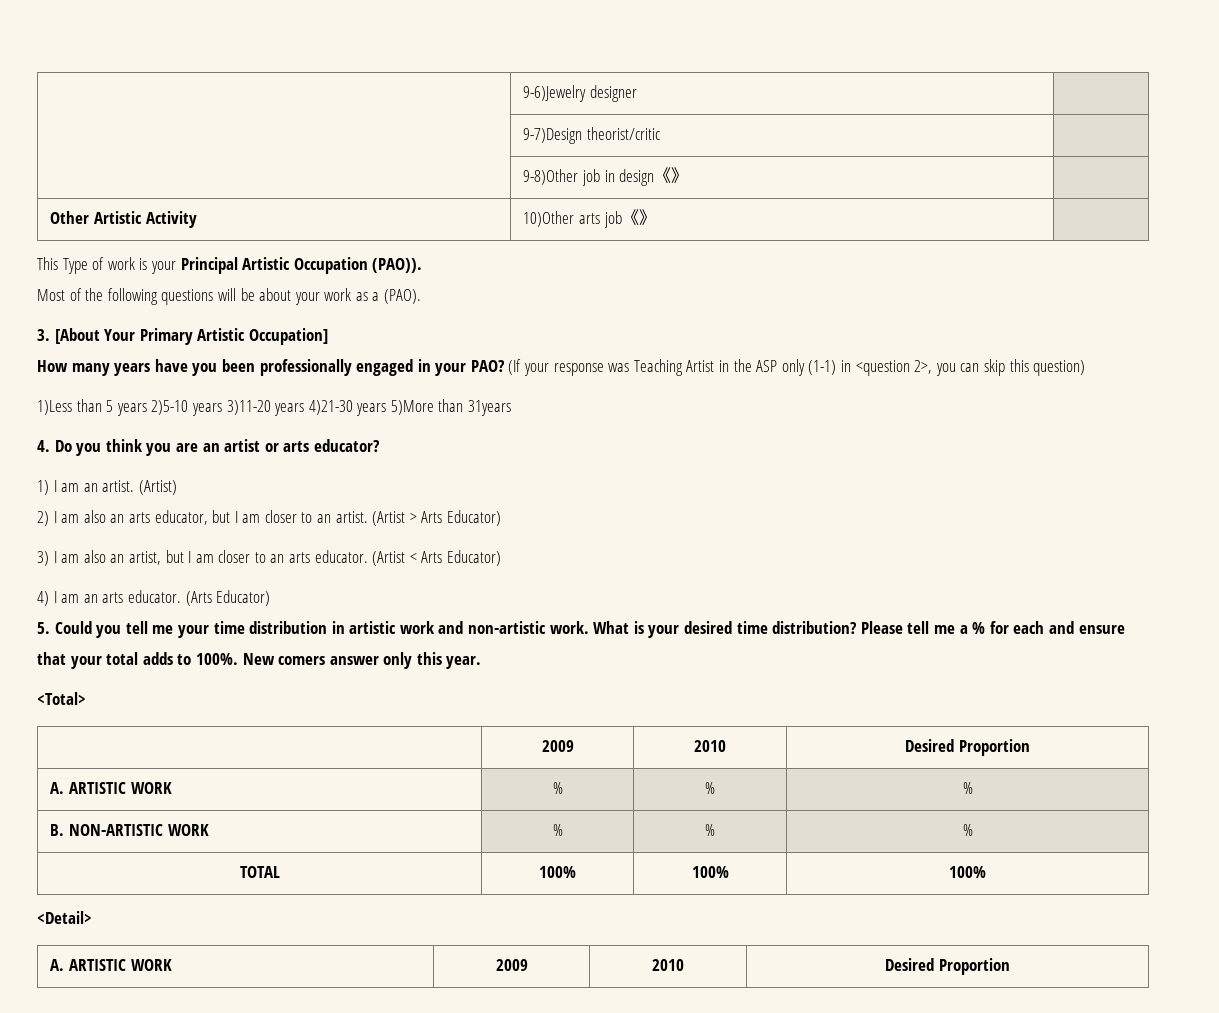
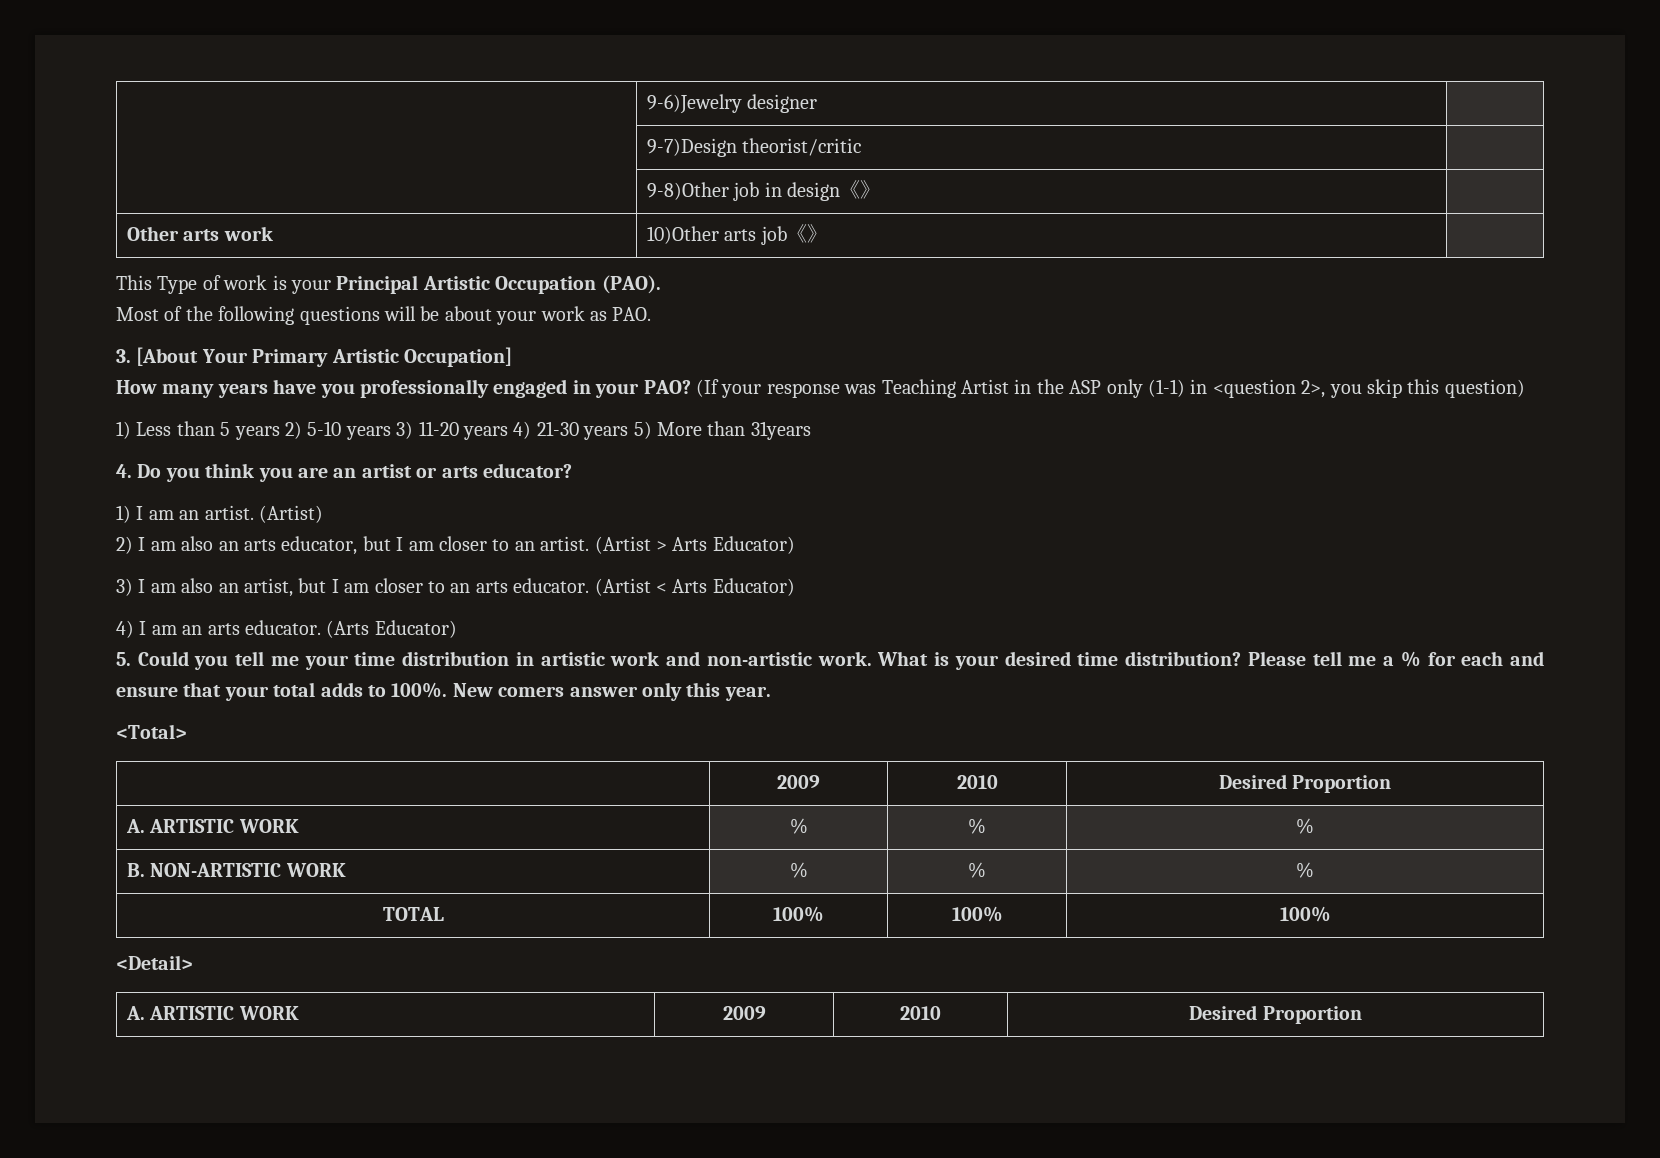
- Other Artistic Activity | 10)Other arts job《》 |
+ Other arts work | 10)Other arts job《》 |
- This Type of work is your Principal Artistic Occupation (PAO)).
+ This Type of work is your Principal Artistic Occupation (PAO).
- Most of the following questions will be about your work as a (PAO).
+ Most of the following questions will be about your work as PAO.
- How many years have you been professionally engaged in your PAO?
+ How many years have you professionally engaged in your PAO?
- (If your response was Teaching Artist in the ASP only (1-1) in <question 2>, you can skip this question)
+ (If your response was Teaching Artist in the ASP only (1-1) in <question 2>, you skip this question)
- 1)Less than 5 years 2)5-10 years 3)11-20 years 4)21-30 years 5)More than 31years
+ 1) Less than 5 years 2) 5-10 years 3) 11-20 years 4) 21-30 years 5) More than 31years

